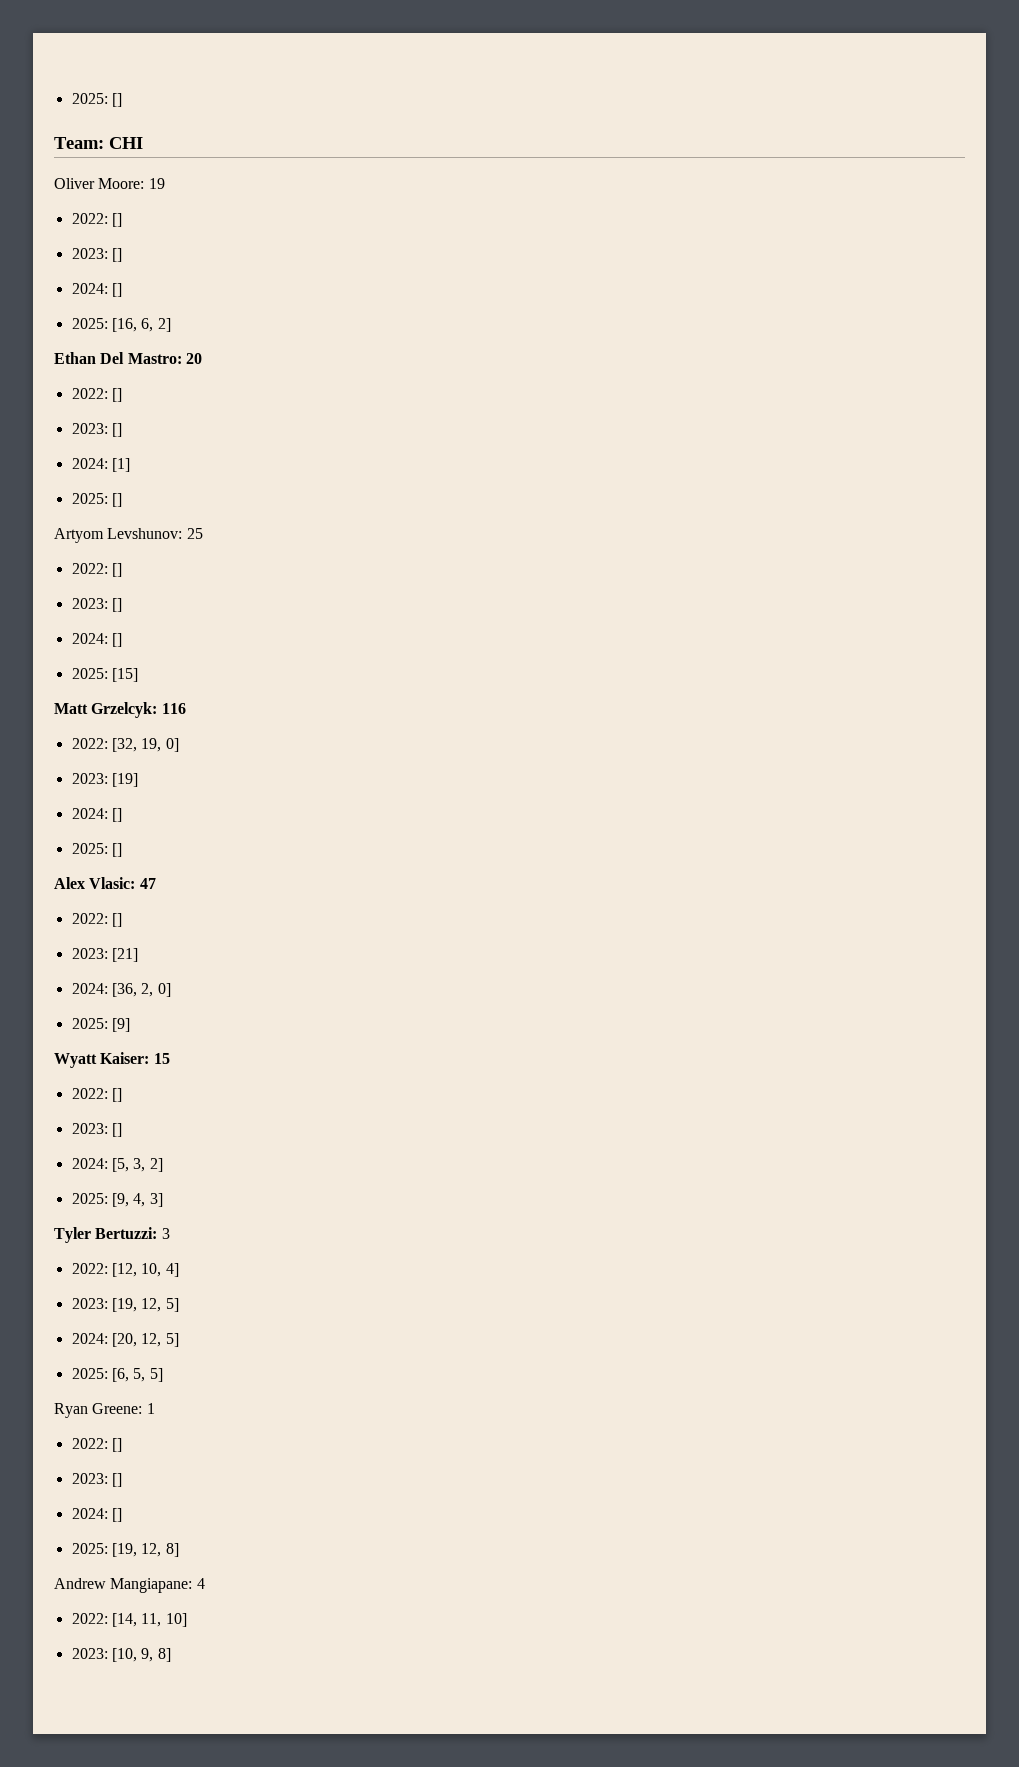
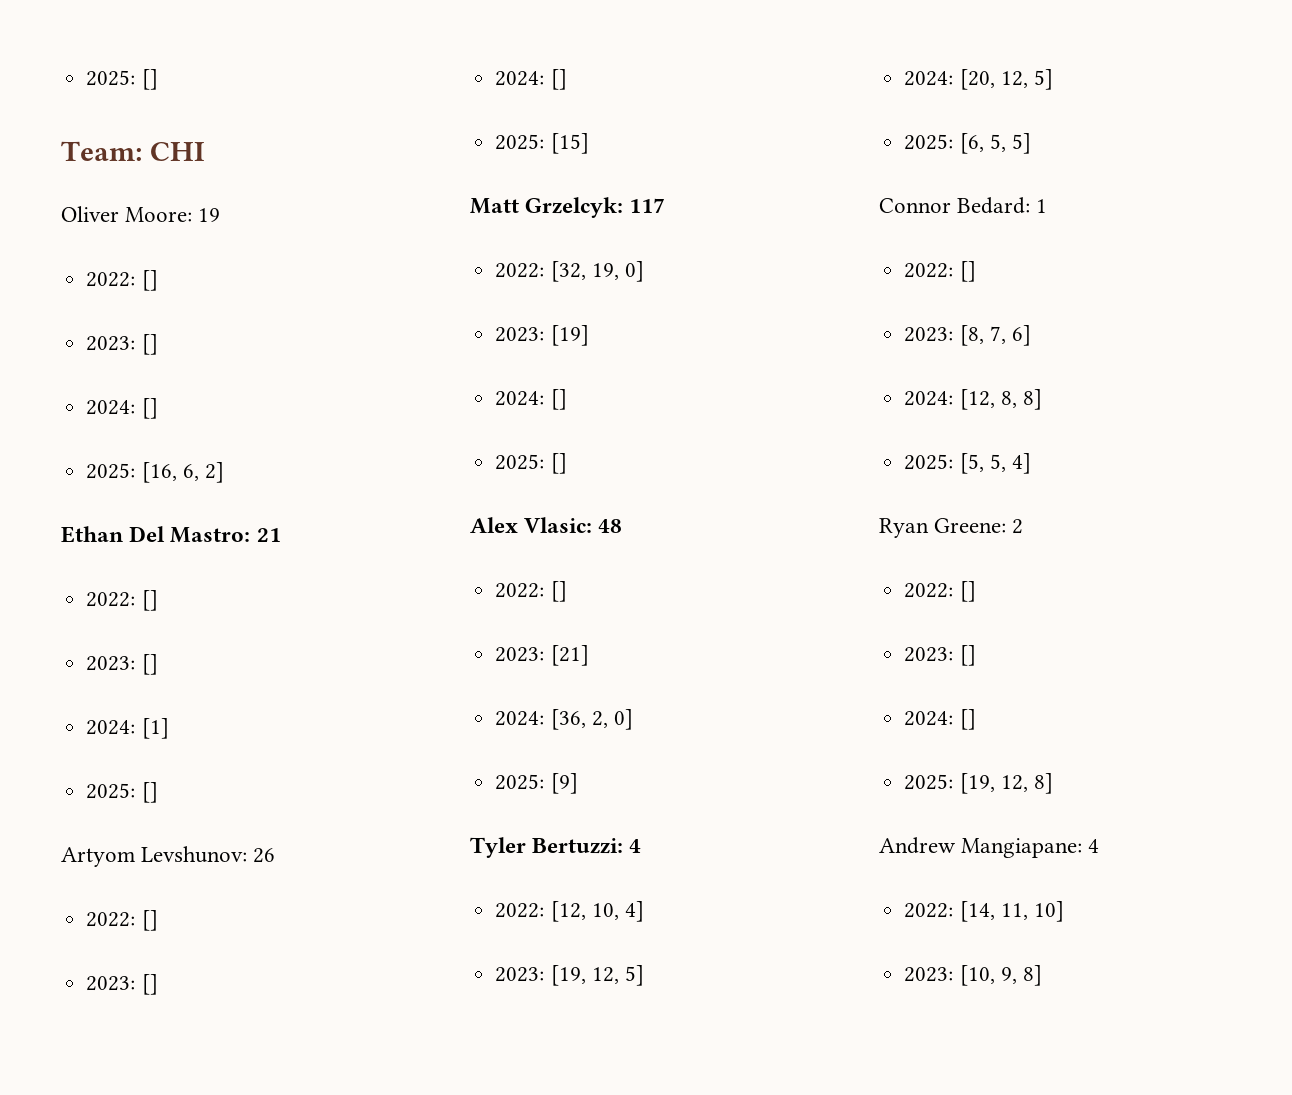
- Ethan Del Mastro: 20
+ Ethan Del Mastro: 21
- Artyom Levshunov: 25
+ Artyom Levshunov: 26
- Matt Grzelcyk: 116
+ Matt Grzelcyk: 117
- Alex Vlasic: 47
+ Alex Vlasic: 48
- Wyatt Kaiser: 15
- 2022: []
- 2023: []
- 2024: [5, 3, 2]
- 2025: [9, 4, 3]
- Tyler Bertuzzi: 3
+ Tyler Bertuzzi: 4
+ Connor Bedard: 1
+ 2022: []
+ 2023: [8, 7, 6]
+ 2024: [12, 8, 8]
+ 2025: [5, 5, 4]
- Ryan Greene: 1
+ Ryan Greene: 2

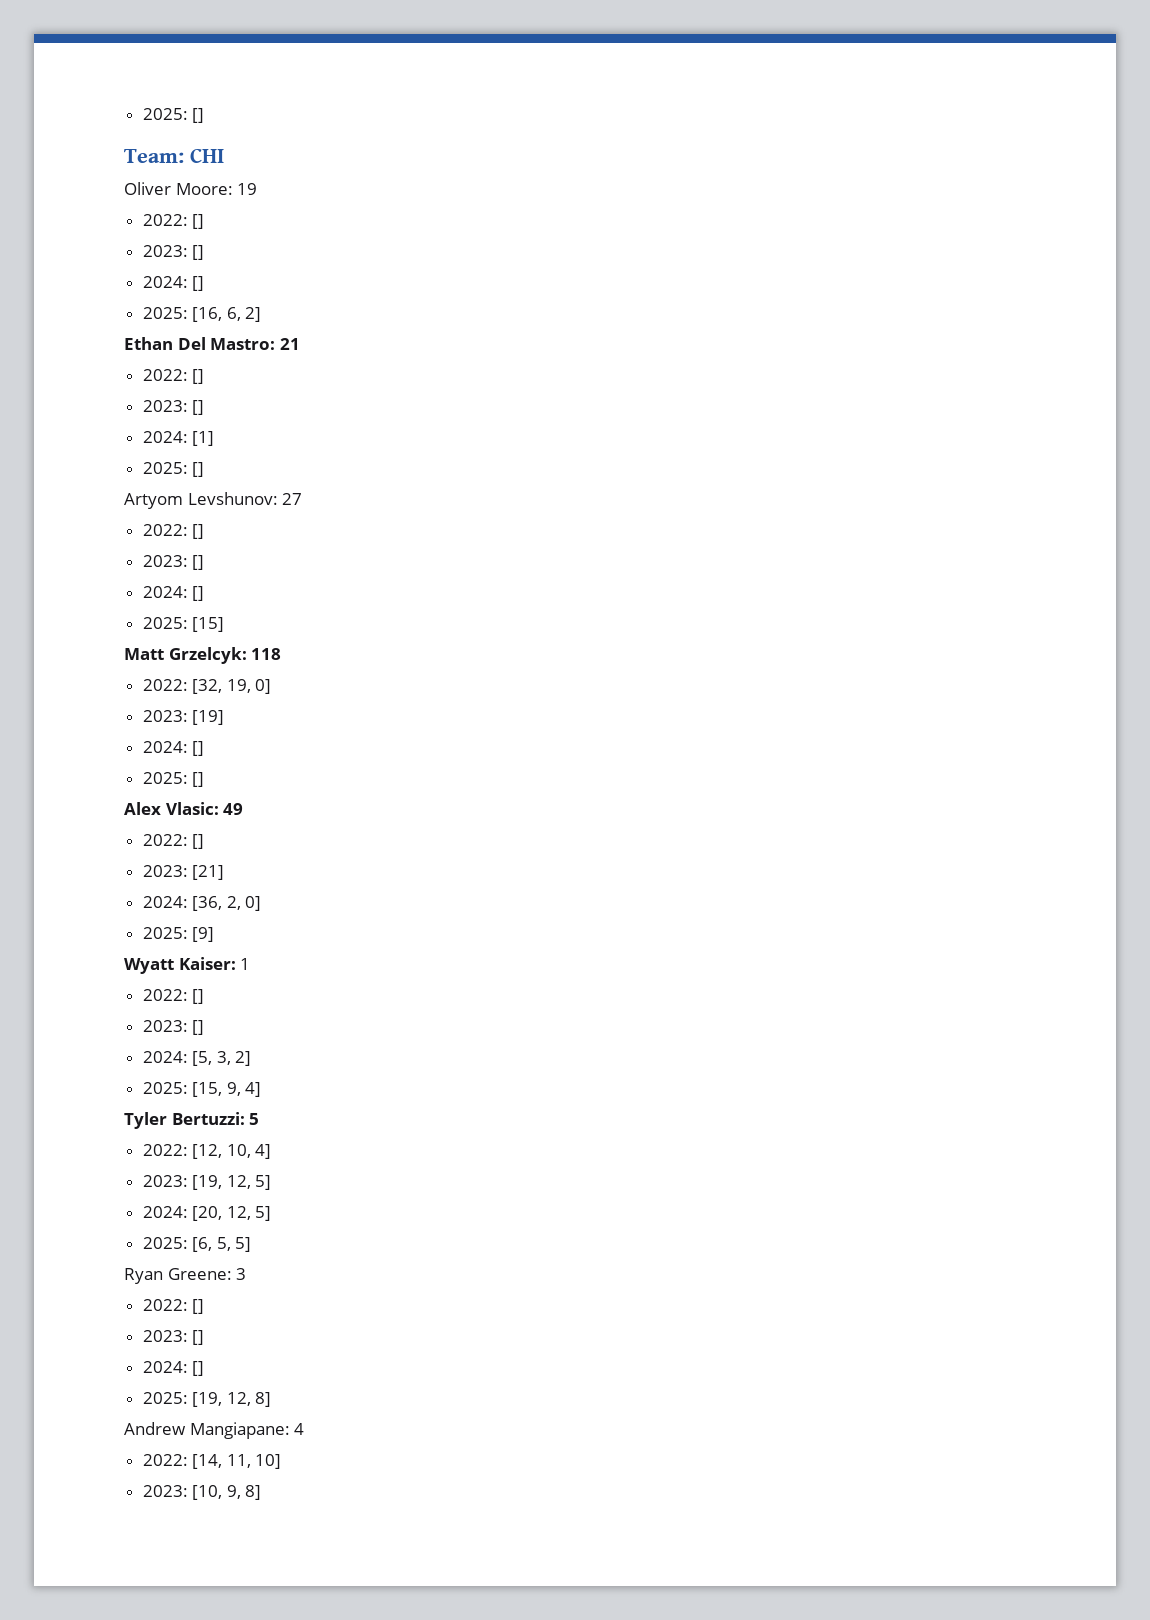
- Artyom Levshunov: 26
+ Artyom Levshunov: 27
- Matt Grzelcyk: 117
+ Matt Grzelcyk: 118
- Alex Vlasic: 48
+ Alex Vlasic: 49
+ Wyatt Kaiser: 1
+ 2022: []
+ 2023: []
+ 2024: [5, 3, 2]
+ 2025: [15, 9, 4]
- Tyler Bertuzzi: 4
+ Tyler Bertuzzi: 5
- Connor Bedard: 1
- 2022: []
- 2023: [8, 7, 6]
- 2024: [12, 8, 8]
- 2025: [5, 5, 4]
- Ryan Greene: 2
+ Ryan Greene: 3

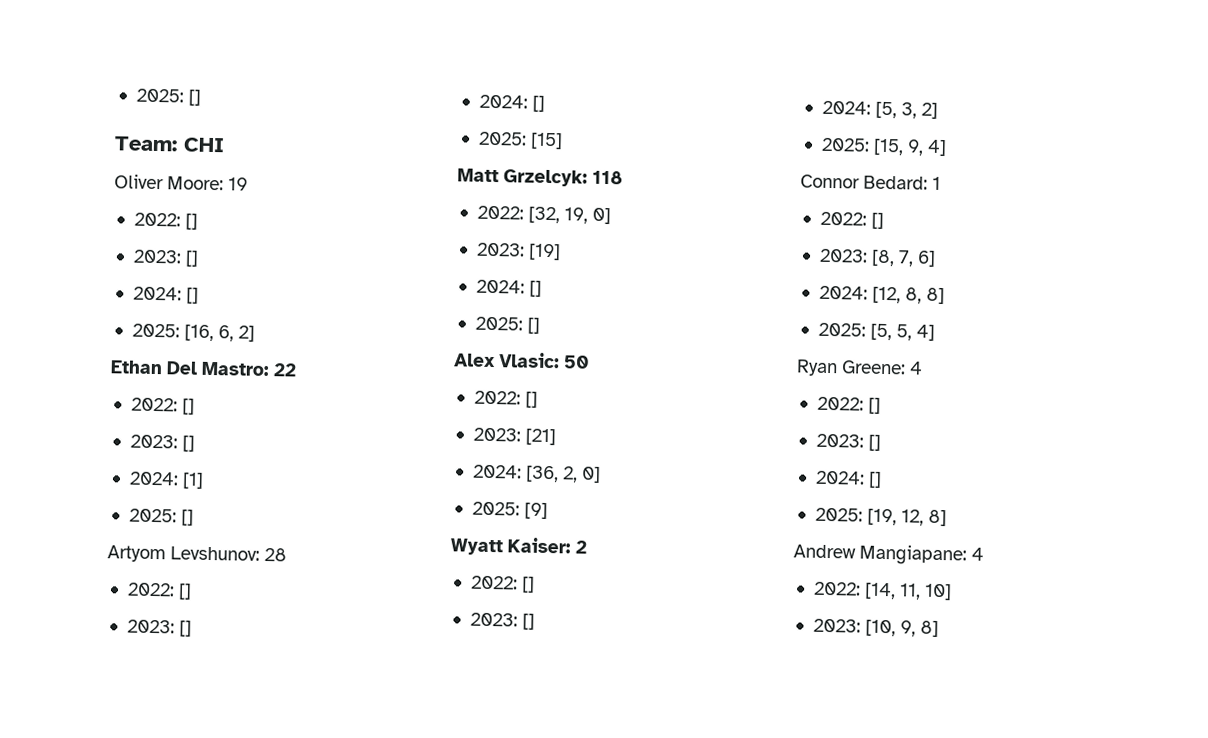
- Ethan Del Mastro: 21
+ Ethan Del Mastro: 22
- Artyom Levshunov: 27
+ Artyom Levshunov: 28
- Alex Vlasic: 49
+ Alex Vlasic: 50
- Wyatt Kaiser: 1
+ Wyatt Kaiser: 2
- Tyler Bertuzzi: 5
- 2022: [12, 10, 4]
- 2023: [19, 12, 5]
- 2024: [20, 12, 5]
- 2025: [6, 5, 5]
+ Connor Bedard: 1
+ 2022: []
+ 2023: [8, 7, 6]
+ 2024: [12, 8, 8]
+ 2025: [5, 5, 4]
- Ryan Greene: 3
+ Ryan Greene: 4

